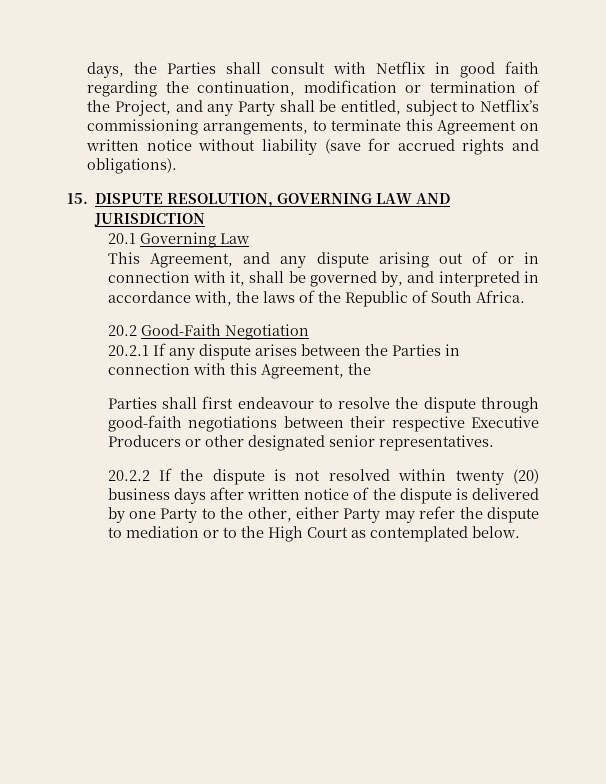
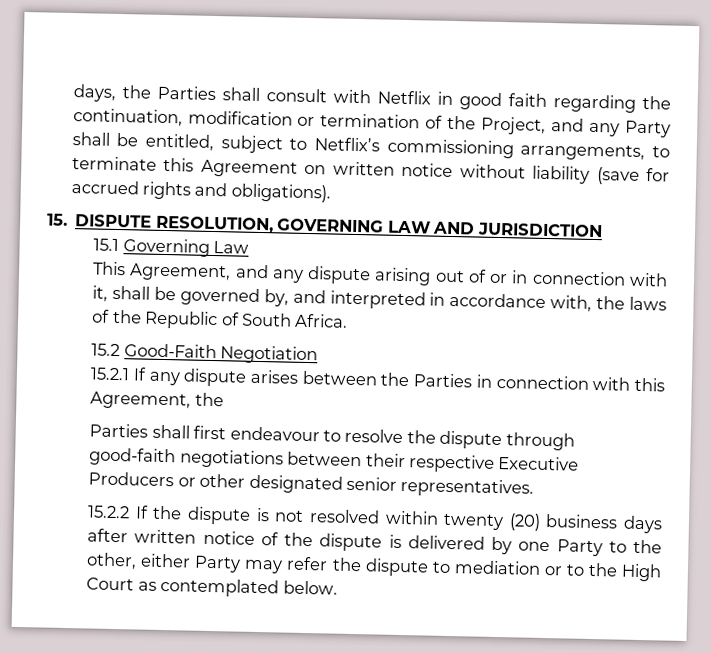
- 20.1 Governing Law
+ 15.1 Governing Law
- 20.2 Good-Faith Negotiation
+ 15.2 Good-Faith Negotiation
- 20.2.1 If any dispute arises between the Parties in connection with this Agreement, the
+ 15.2.1 If any dispute arises between the Parties in connection with this Agreement, the
- 20.2.2 If the dispute is not resolved within twenty (20) business days after written notice of the dispute is delivered by one Party to the other, either Party may refer the dispute to mediation or to the High Court as contemplated below.
+ 15.2.2 If the dispute is not resolved within twenty (20) business days after written notice of the dispute is delivered by one Party to the other, either Party may refer the dispute to mediation or to the High Court as contemplated below.

